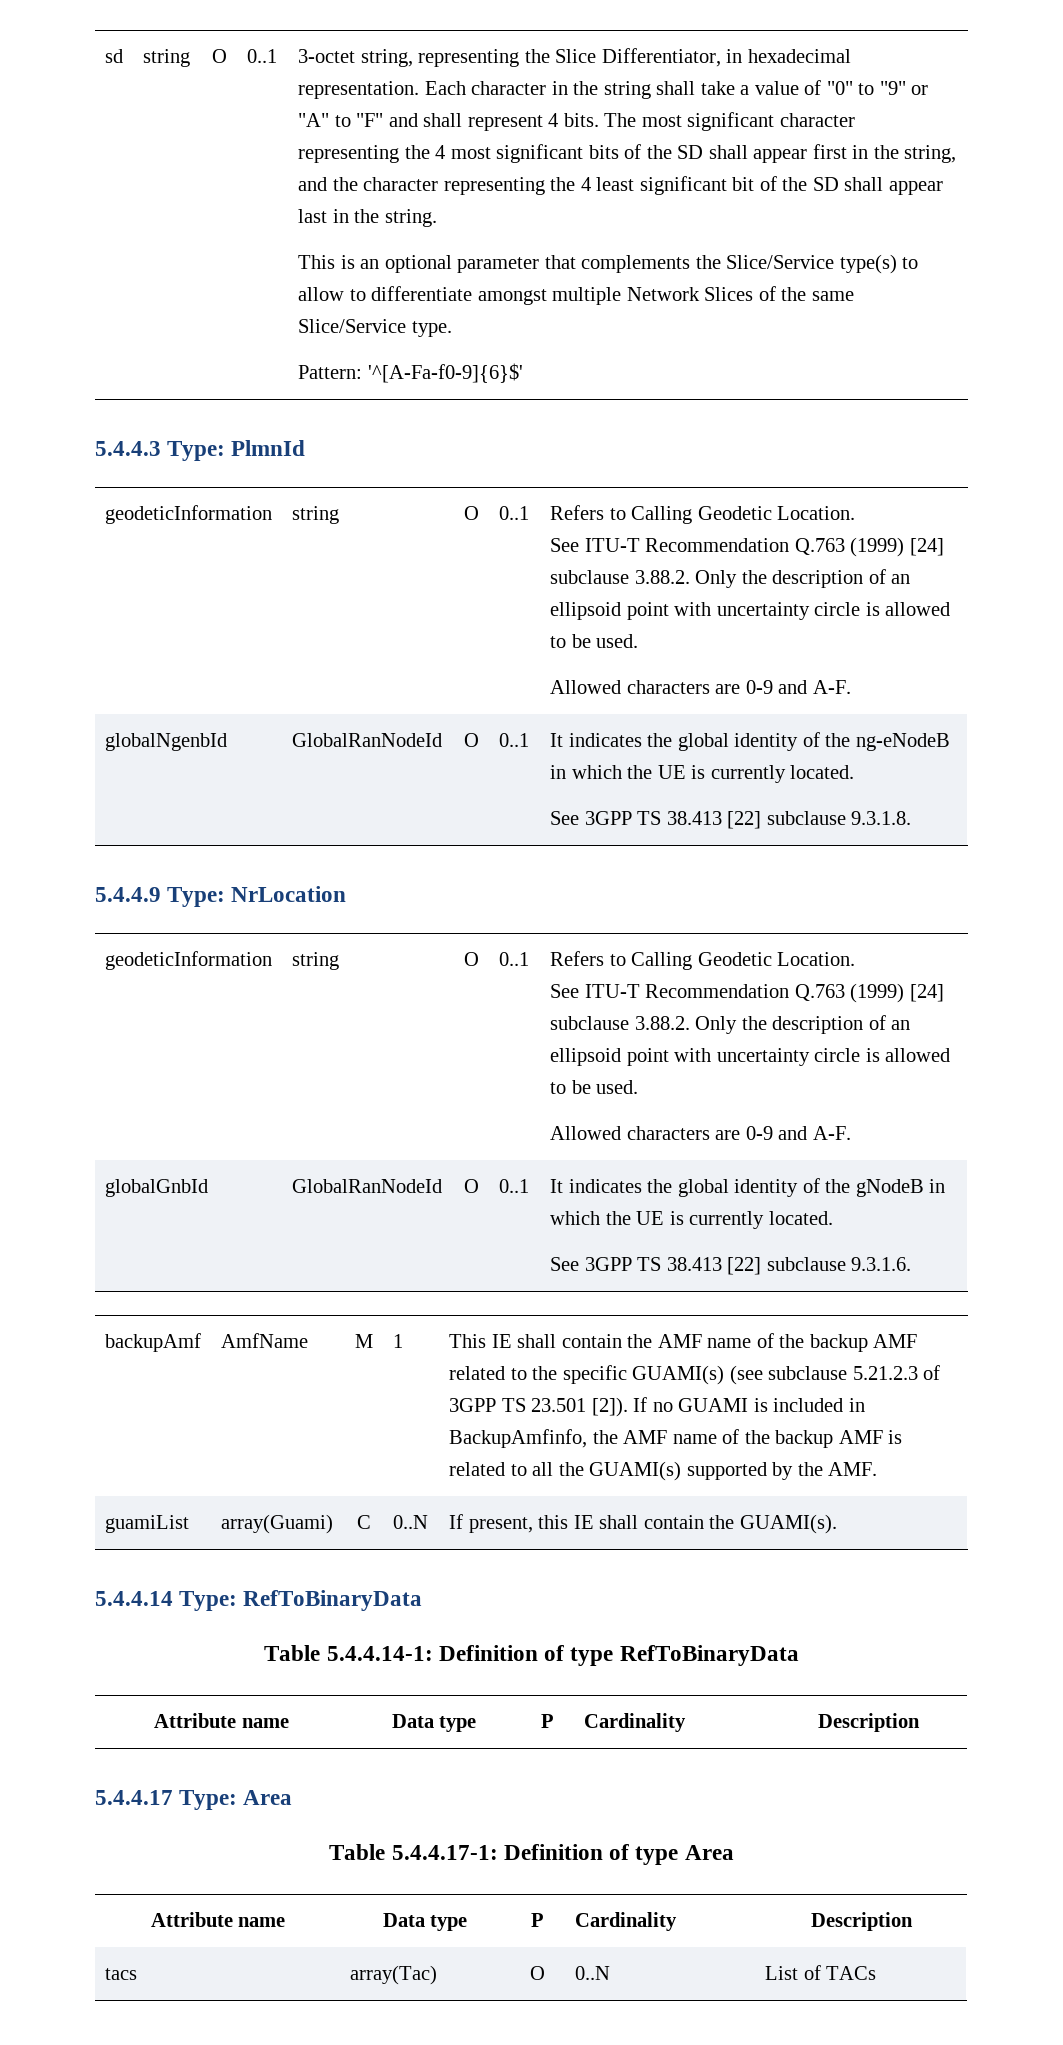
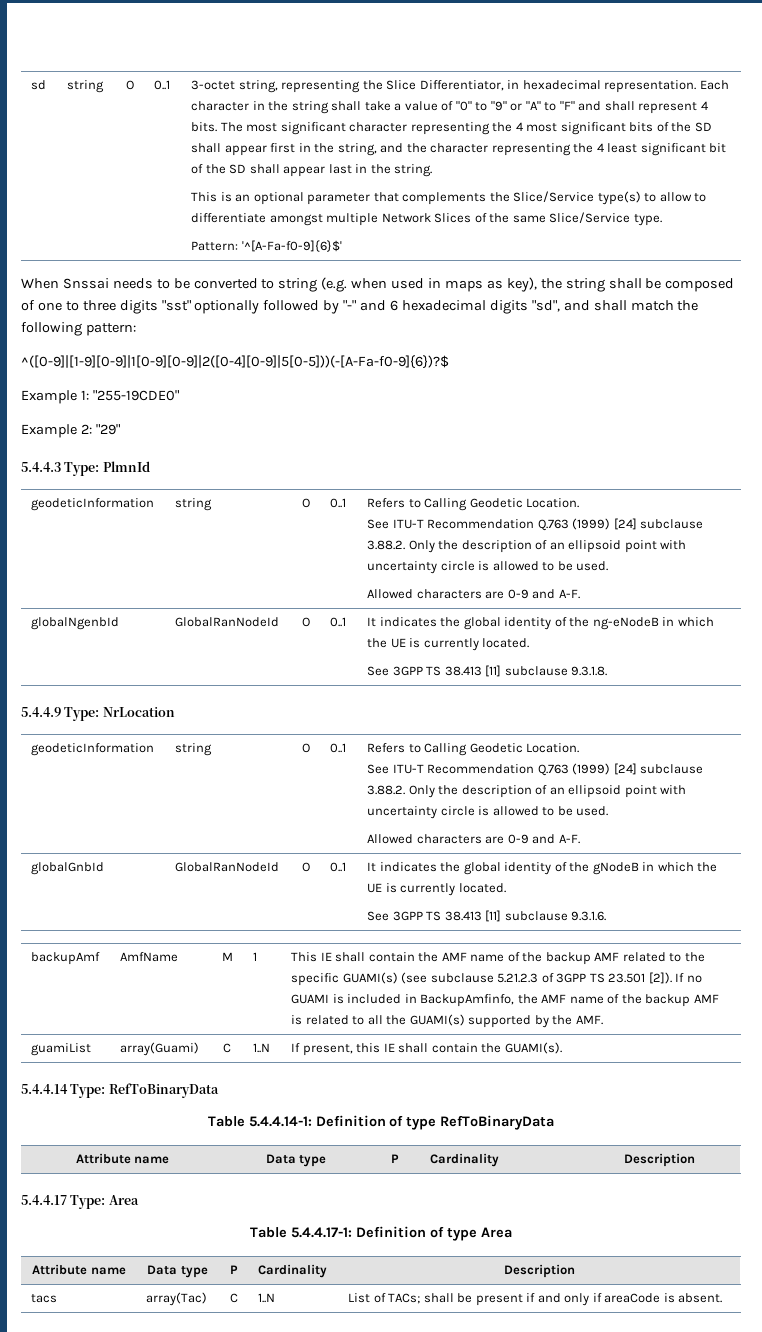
+ When Snssai needs to be converted to string (e.g. when used in maps as key), the string shall be composed of one to three digits "sst" optionally followed by "-" and 6 hexadecimal digits "sd", and shall match the following pattern:
+ ^([0-9]|[1-9][0-9]|1[0-9][0-9]|2([0-4][0-9]|5[0-5]))(-[A-Fa-f0-9]{6})?$
+ Example 1: "255-19CDE0"
+ Example 2: "29"
  globalNgenbId | GlobalRanNodeId | O | 0..1 | It indicates the global identity of the ng-eNodeB in which the UE is currently located.
- See 3GPP TS 38.413 [22] subclause 9.3.1.8.
+ See 3GPP TS 38.413 [11] subclause 9.3.1.8.
  globalGnbId | GlobalRanNodeId | O | 0..1 | It indicates the global identity of the gNodeB in which the UE is currently located.
- See 3GPP TS 38.413 [22] subclause 9.3.1.6.
+ See 3GPP TS 38.413 [11] subclause 9.3.1.6.
- guamiList | array(Guami) | C | 0..N | If present, this IE shall contain the GUAMI(s).
+ guamiList | array(Guami) | C | 1..N | If present, this IE shall contain the GUAMI(s).
- tacs | array(Tac) | O | 0..N | List of TACs
+ tacs | array(Tac) | C | 1..N | List of TACs; shall be present if and only if areaCode is absent.

